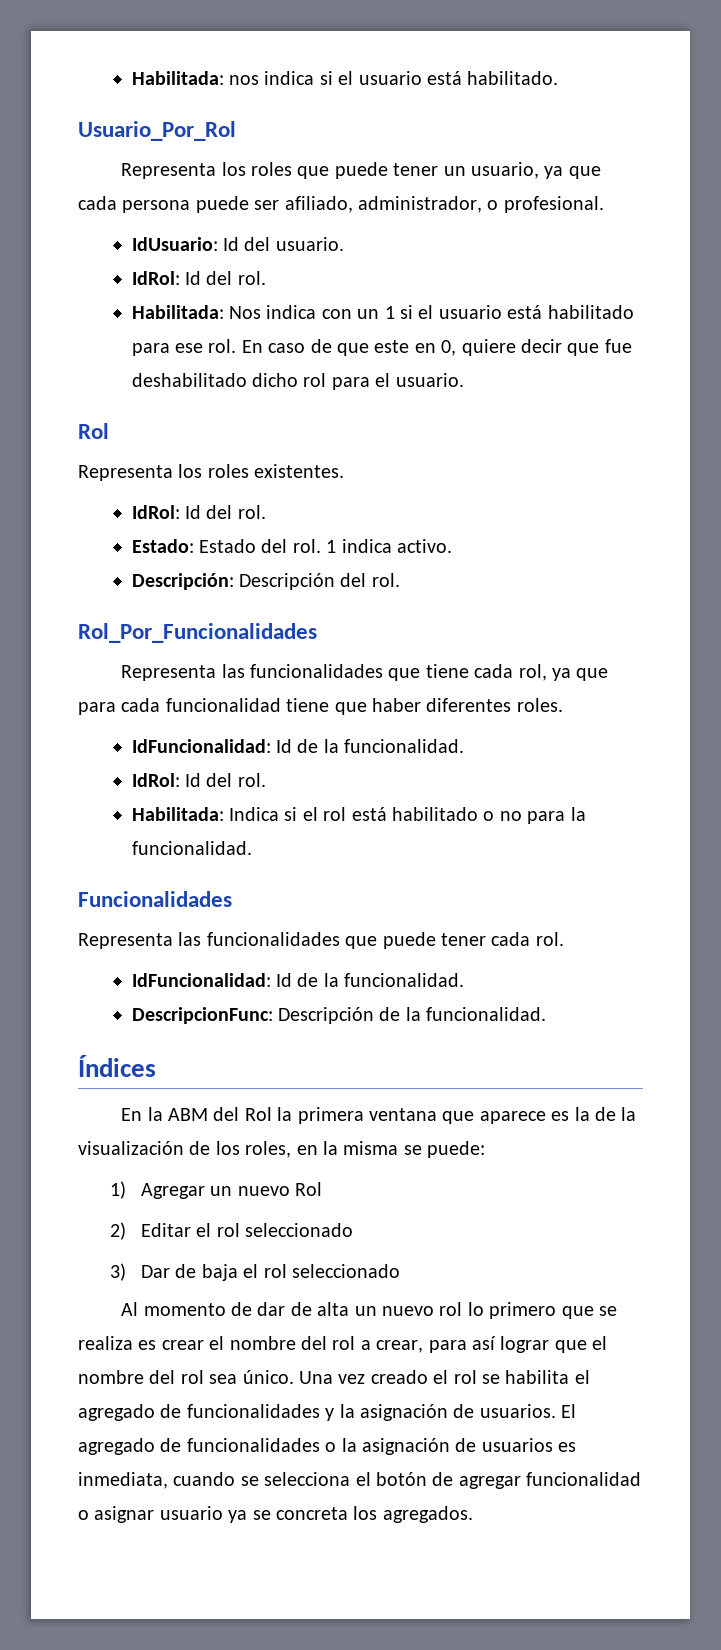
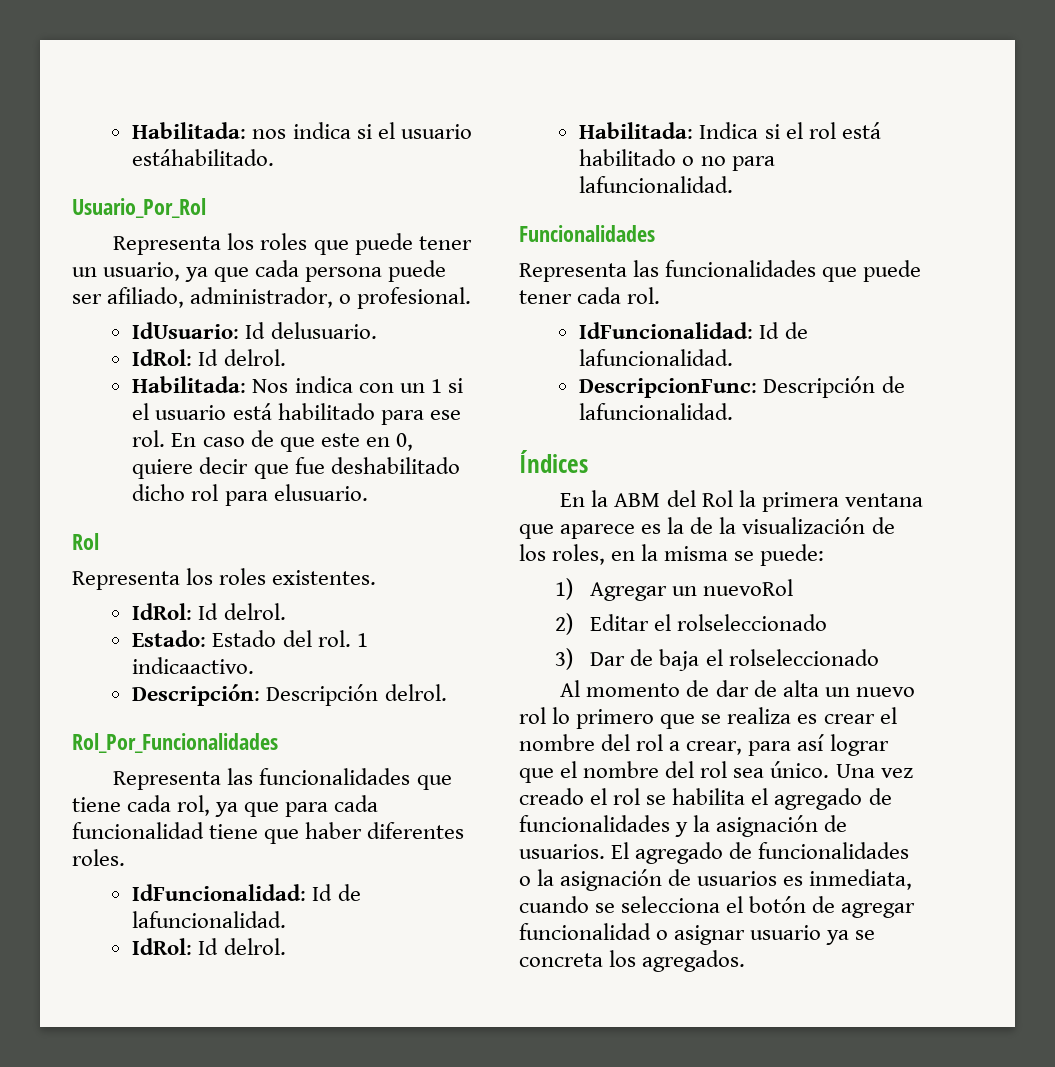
- Habilitada: nos indica si el usuario está habilitado.
+ Habilitada: nos indica si el usuario estáhabilitado.
- IdUsuario: Id del usuario.
- IdRol: Id del rol.
+ IdUsuario: Id delusuario.
+ IdRol: Id delrol.
- En caso de que este en 0, quiere decir que fue deshabilitado dicho rol para el usuario.
+ En caso de que este en 0, quiere decir que fue deshabilitado dicho rol para elusuario.
  Representa los roles existentes.
- IdRol: Id del rol.
+ IdRol: Id delrol.
- 1 indica activo.
+ 1 indicaactivo.
- Descripción: Descripción del rol.
+ Descripción: Descripción delrol.
  Representa las funcionalidades que tiene cada rol, ya que para cada funcionalidad tiene que haber diferentes roles.
- IdFuncionalidad: Id de la funcionalidad.
- IdRol: Id del rol.
+ IdFuncionalidad: Id de lafuncionalidad.
+ IdRol: Id delrol.
- Habilitada: Indica si el rol está habilitado o no para la funcionalidad.
+ Habilitada: Indica si el rol está habilitado o no para lafuncionalidad.
  Representa las funcionalidades que puede tener cada rol.
- IdFuncionalidad: Id de la funcionalidad.
+ IdFuncionalidad: Id de lafuncionalidad.
- DescripcionFunc: Descripción de la funcionalidad.
+ DescripcionFunc: Descripción de lafuncionalidad.
- 1) Agregar un nuevo Rol
+ 1) Agregar un nuevoRol
- 2) Editar el rol seleccionado
+ 2) Editar el rolseleccionado
- 3) Dar de baja el rol seleccionado
+ 3) Dar de baja el rolseleccionado

